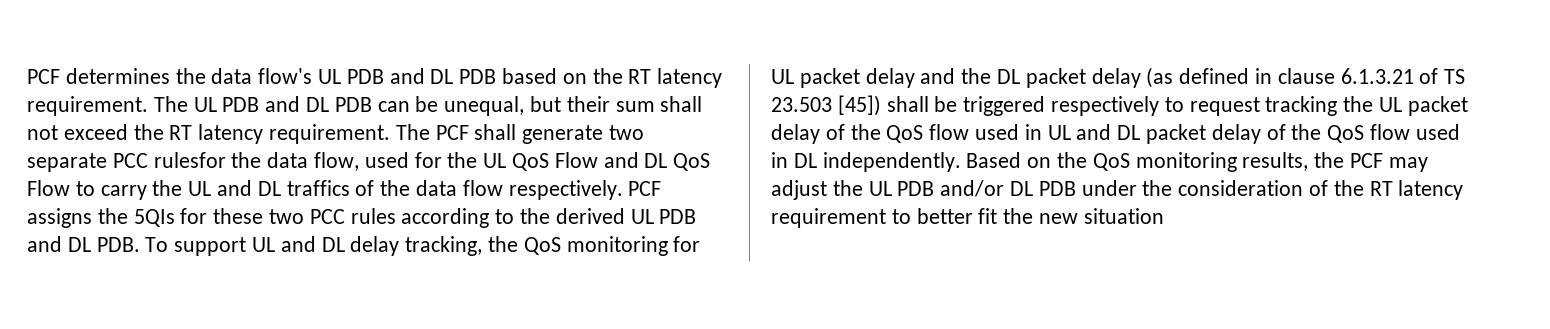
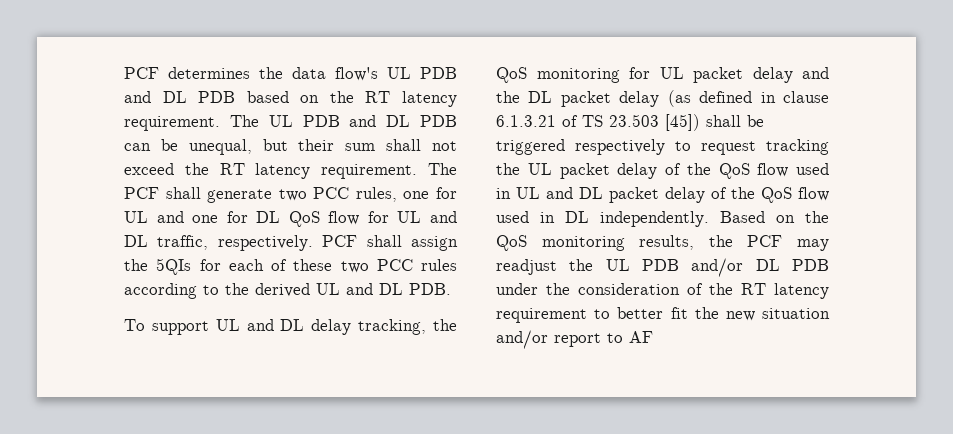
- The PCF shall generate two separate PCC rulesfor the data flow, used for the UL QoS Flow and DL QoS Flow to carry the UL and DL traffics of the data flow respectively. PCF assigns the 5QIs for these two PCC rules according to the derived UL PDB and DL PDB. To support UL and DL delay tracking, the QoS monitoring for UL packet delay and the DL packet delay (as defined in clause 6.1.3.21 of TS 23.503 [45]) shall be triggered respectively to request tracking the UL packet delay of the QoS flow used in UL and DL packet delay of the QoS flow used in DL independently.
+ The PCF shall generate two PCC rules, one for UL and one for DL QoS flow for UL and DL traffic, respectively. PCF shall assign the 5QIs for each of these two PCC rules according to the derived UL and DL PDB.
+ To support UL and DL delay tracking, the QoS monitoring for UL packet delay and the DL packet delay (as defined in clause 6.1.3.21 of TS 23.503 [45]) shall be triggered respectively to request tracking the UL packet delay of the QoS flow used in UL and DL packet delay of the QoS flow used in DL independently.
- Based on the QoS monitoring results, the PCF may adjust the UL PDB and/or DL PDB under the consideration of the RT latency requirement to better fit the new situation
+ Based on the QoS monitoring results, the PCF may readjust the UL PDB and/or DL PDB under the consideration of the RT latency requirement to better fit the new situation and/or report to AF

